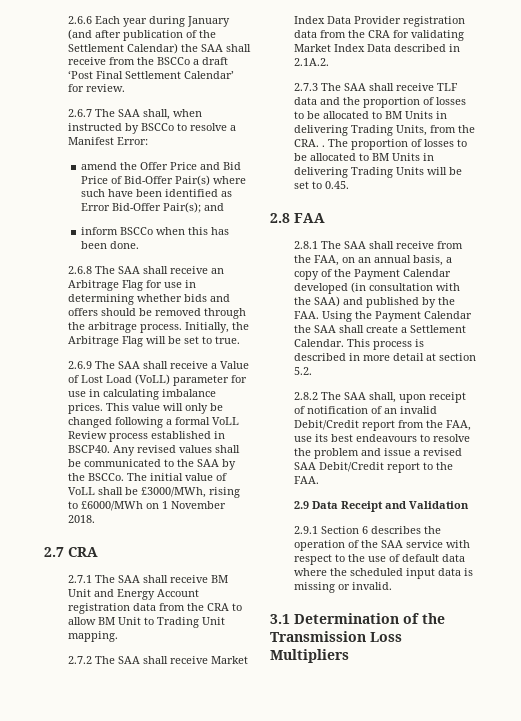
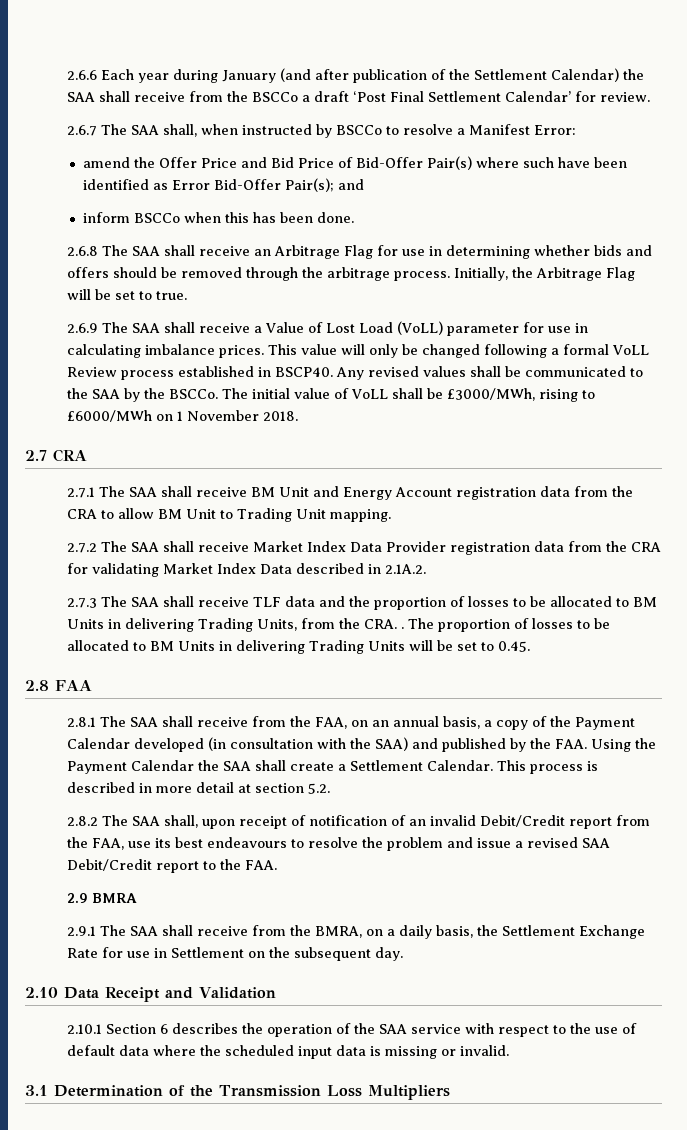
- 2.9 Data Receipt and Validation
+ 2.9 BMRA
+ 2.9.1 The SAA shall receive from the BMRA, on a daily basis, the Settlement Exchange Rate for use in Settlement on the subsequent day.
+ 2.10 Data Receipt and Validation
- 2.9.1 Section 6 describes the operation of the SAA service with respect to the use of default data where the scheduled input data is missing or invalid.
+ 2.10.1 Section 6 describes the operation of the SAA service with respect to the use of default data where the scheduled input data is missing or invalid.

